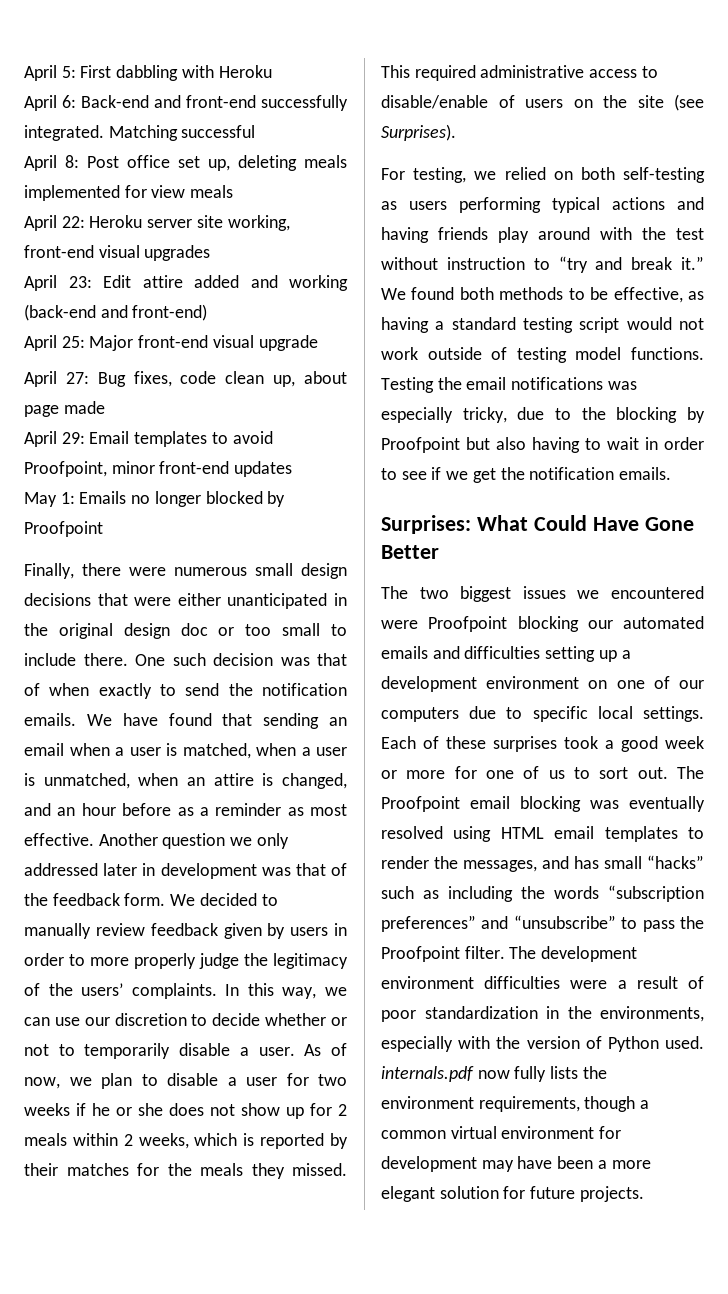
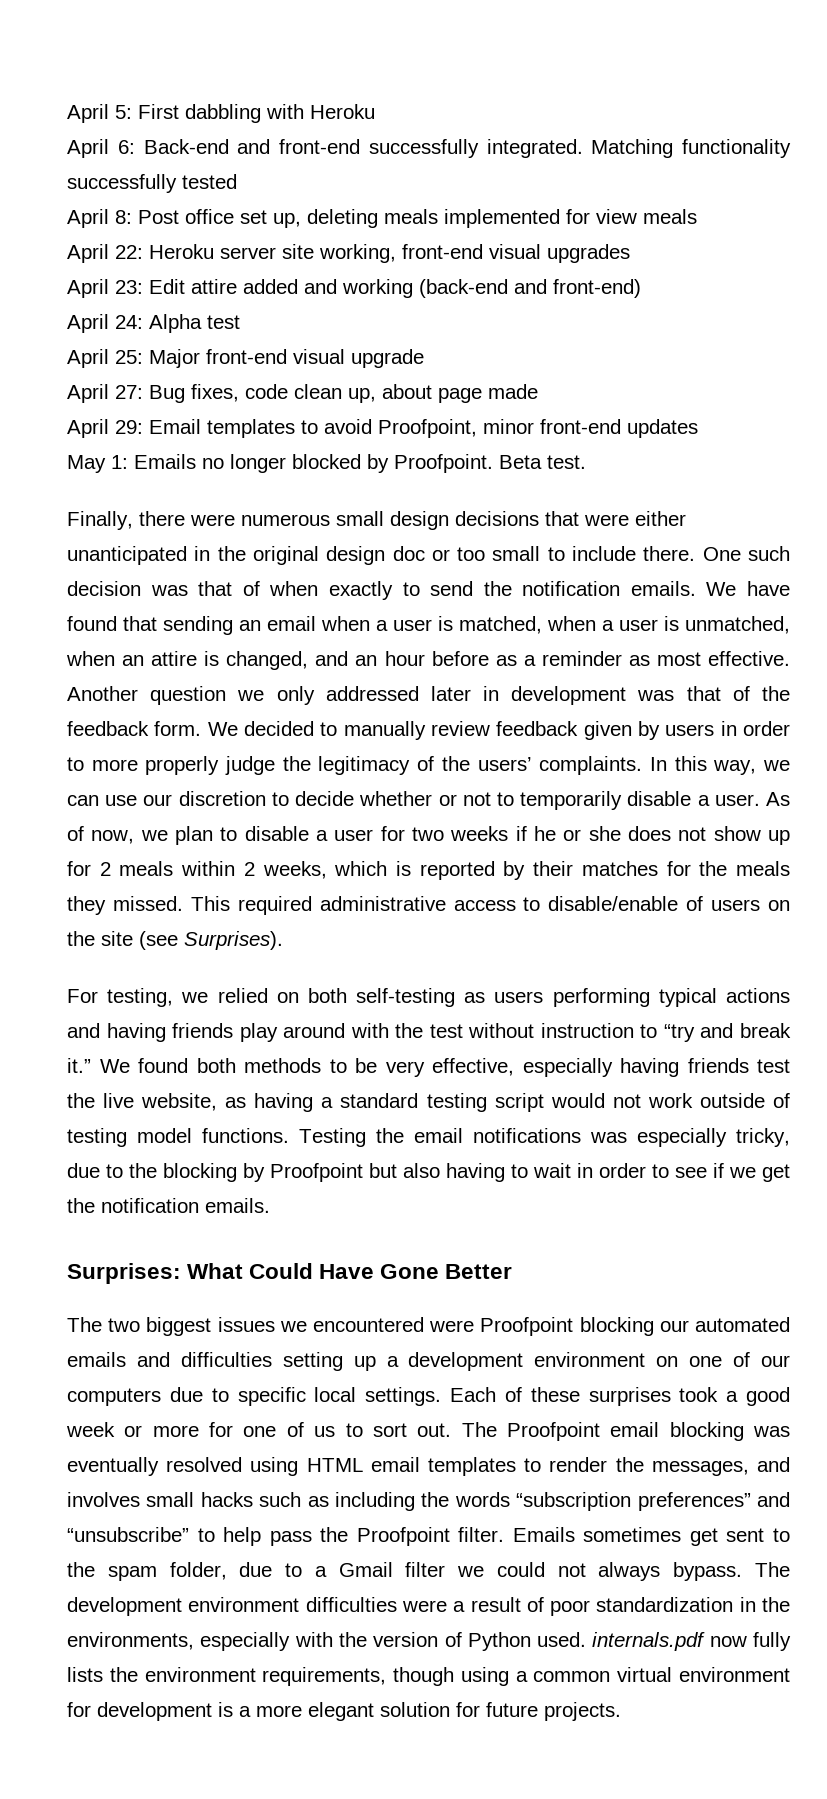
- Matching successful
+ Matching functionality successfully tested
+ April 24: Alpha test
- May 1: Emails no longer blocked by Proofpoint
+ May 1: Emails no longer blocked by Proofpoint. Beta test.
- We found both methods to be effective, as having a standard testing script would not work outside of testing model functions.
+ We found both methods to be very effective, especially having friends test the live website, as having a standard testing script would not work outside of testing model functions.
- The Proofpoint email blocking was eventually resolved using HTML email templates to render the messages, and has small “hacks” such as including the words “subscription preferences” and “unsubscribe” to pass the Proofpoint filter.
+ The Proofpoint email blocking was eventually resolved using HTML email templates to render the messages, and involves small hacks such as including the words “subscription preferences” and “unsubscribe” to help pass the Proofpoint filter.
+ Emails sometimes get sent to the spam folder, due to a Gmail filter we could not always bypass.
- The development environment difficulties were a result of poor standardization in the environments, especially with the version of Python used. internals.pdf now fully lists the environment requirements, though a common virtual environment for development may have been a more elegant solution for future projects.
+ The development environment difficulties were a result of poor standardization in the environments, especially with the version of Python used. internals.pdf now fully lists the environment requirements, though using a common virtual environment for development is a more elegant solution for future projects.

